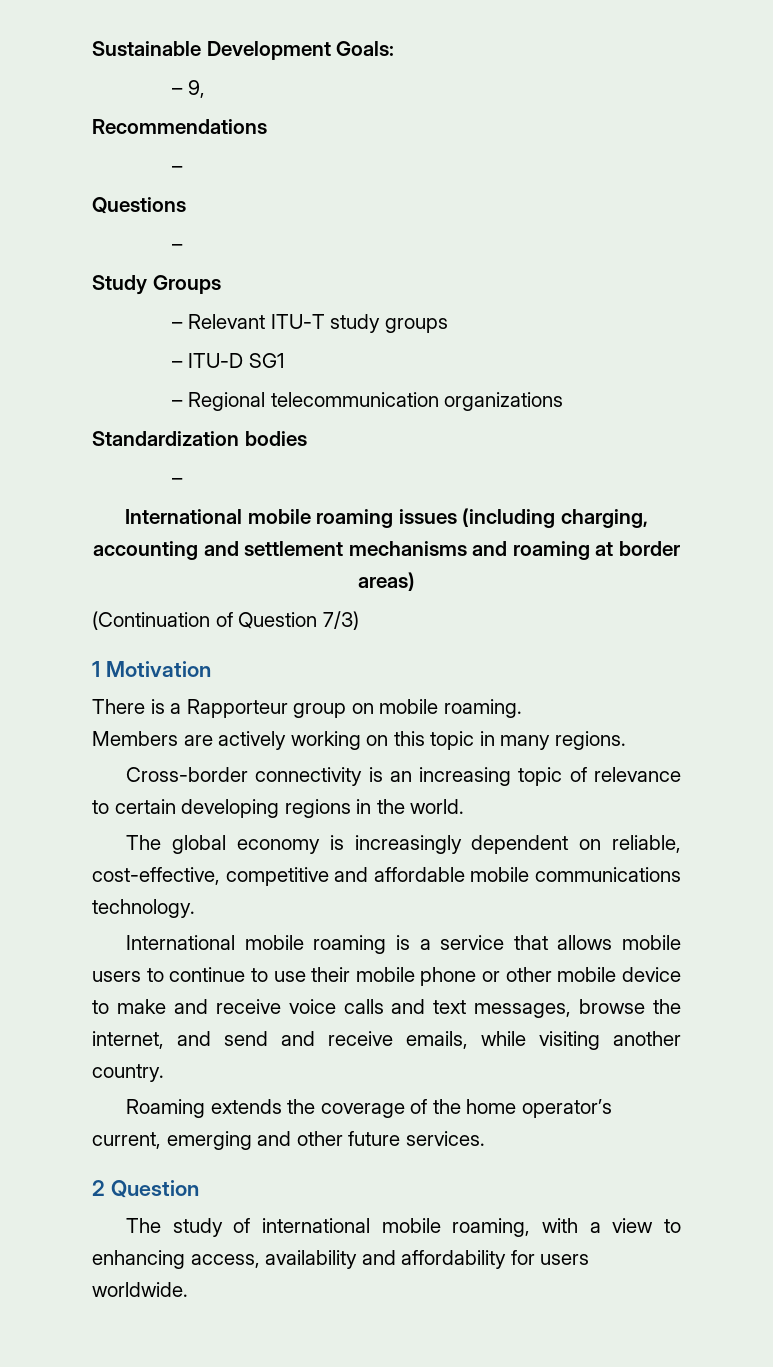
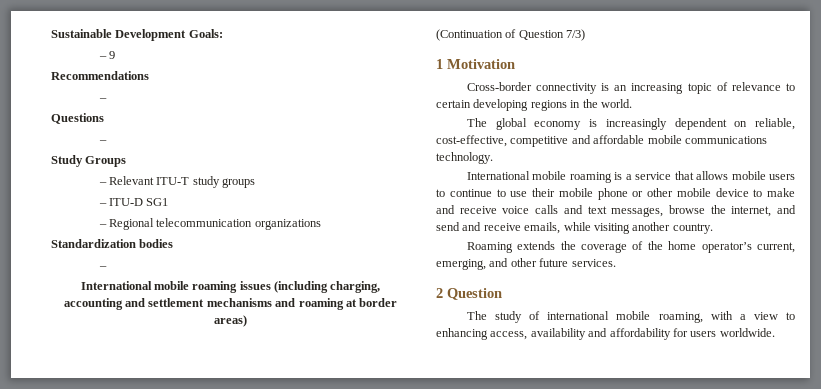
- – 9,
+ – 9
- There is a Rapporteur group on mobile roaming.
- Members are actively working on this topic in many regions.
- Roaming extends the coverage of the home operator’s current, emerging and other future services.
+ Roaming extends the coverage of the home operator’s current, emerging, and other future services.

